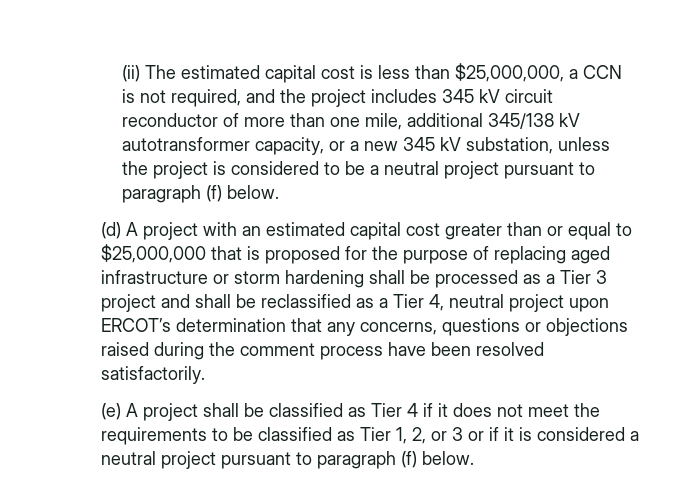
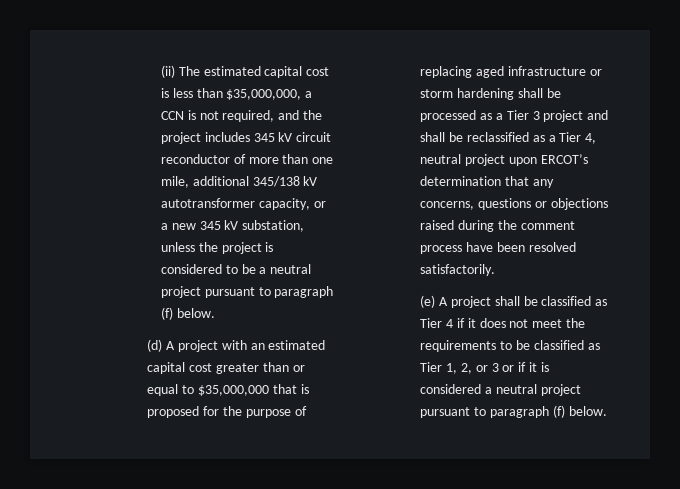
- (ii) The estimated capital cost is less than $25,000,000, a CCN is not required, and the project includes 345 kV circuit reconductor of more than one mile, additional 345/138 kV autotransformer capacity, or a new 345 kV substation, unless the project is considered to be a neutral project pursuant to paragraph (f) below.
+ (ii) The estimated capital cost is less than $35,000,000, a CCN is not required, and the project includes 345 kV circuit reconductor of more than one mile, additional 345/138 kV autotransformer capacity, or a new 345 kV substation, unless the project is considered to be a neutral project pursuant to paragraph (f) below.
- (d) A project with an estimated capital cost greater than or equal to $25,000,000 that is proposed for the purpose of replacing aged infrastructure or storm hardening shall be processed as a Tier 3 project and shall be reclassified as a Tier 4, neutral project upon ERCOT’s determination that any concerns, questions or objections raised during the comment process have been resolved satisfactorily.
+ (d) A project with an estimated capital cost greater than or equal to $35,000,000 that is proposed for the purpose of replacing aged infrastructure or storm hardening shall be processed as a Tier 3 project and shall be reclassified as a Tier 4, neutral project upon ERCOT’s determination that any concerns, questions or objections raised during the comment process have been resolved satisfactorily.

